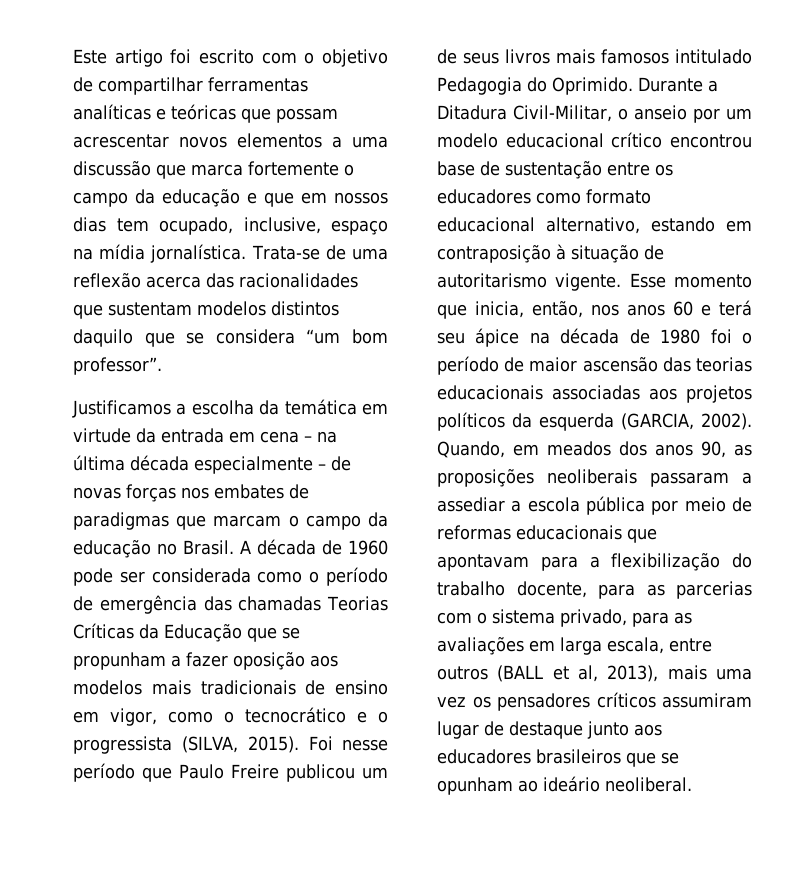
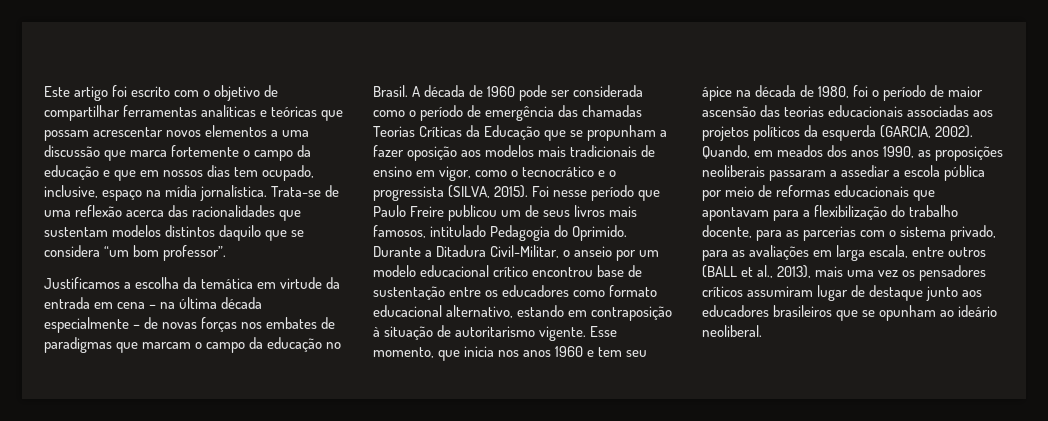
- Foi nesse período que Paulo Freire publicou um de seus livros mais famosos intitulado Pedagogia do Oprimido.
+ Foi nesse período que Paulo Freire publicou um de seus livros mais famosos, intitulado Pedagogia do Oprimido.
- Esse momento que inicia, então, nos anos 60 e terá seu ápice na década de 1980 foi o período de maior ascensão das teorias educacionais associadas aos projetos políticos da esquerda (GARCIA, 2002).
+ Esse momento, que inicia nos anos 1960 e tem seu ápice na década de 1980, foi o período de maior ascensão das teorias educacionais associadas aos projetos políticos da esquerda (GARCIA, 2002).
- Quando, em meados dos anos 90, as proposições neoliberais passaram a assediar a escola pública por meio de reformas educacionais que apontavam para a flexibilização do trabalho docente, para as parcerias com o sistema privado, para as avaliações em larga escala, entre outros (BALL et al, 2013), mais uma vez os pensadores críticos assumiram lugar de destaque junto aos educadores brasileiros que se opunham ao ideário neoliberal.
+ Quando, em meados dos anos 1990, as proposições neoliberais passaram a assediar a escola pública por meio de reformas educacionais que apontavam para a flexibilização do trabalho docente, para as parcerias com o sistema privado, para as avaliações em larga escala, entre outros (BALL et al., 2013), mais uma vez os pensadores críticos assumiram lugar de destaque junto aos educadores brasileiros que se opunham ao ideário neoliberal.

